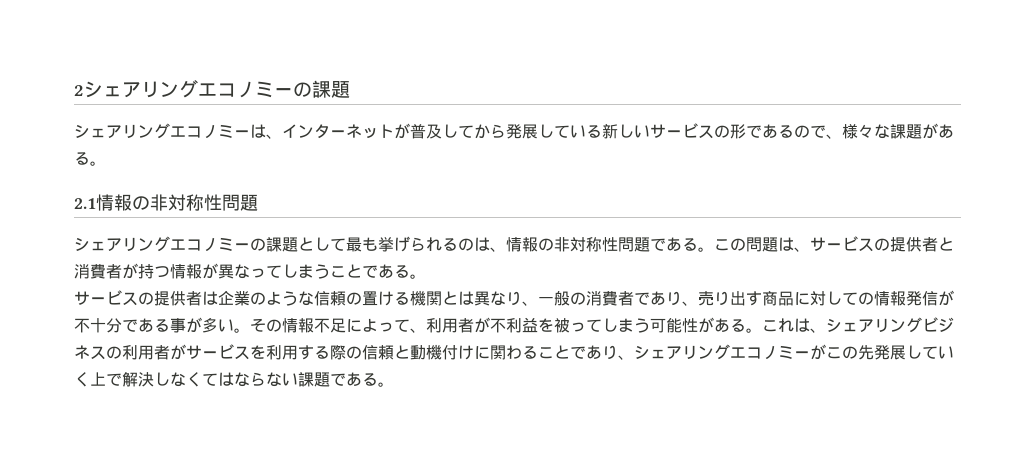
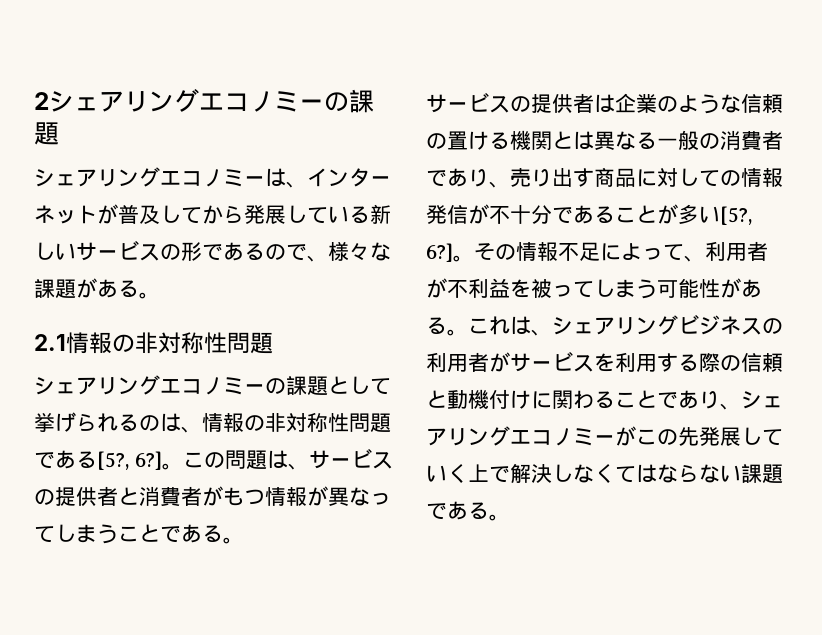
- シェアリングエコノミーの課題として最も挙げられるのは、情報の非対称性問題である。
+ シェアリングエコノミーの課題として挙げられるのは、情報の非対称性問題である[5?, 6?]。
- この問題は、サービスの提供者と消費者が持つ情報が異なってしまうことである。
+ この問題は、サービスの提供者と消費者がもつ情報が異なってしまうことである。
- サービスの提供者は企業のような信頼の置ける機関とは異なり、一般の消費者であり、売り出す商品に対しての情報発信が不十分である事が多い。
+ サービスの提供者は企業のような信頼の置ける機関とは異なる一般の消費者であり、売り出す商品に対しての情報発信が不十分であることが多い[5?, 6?]。

